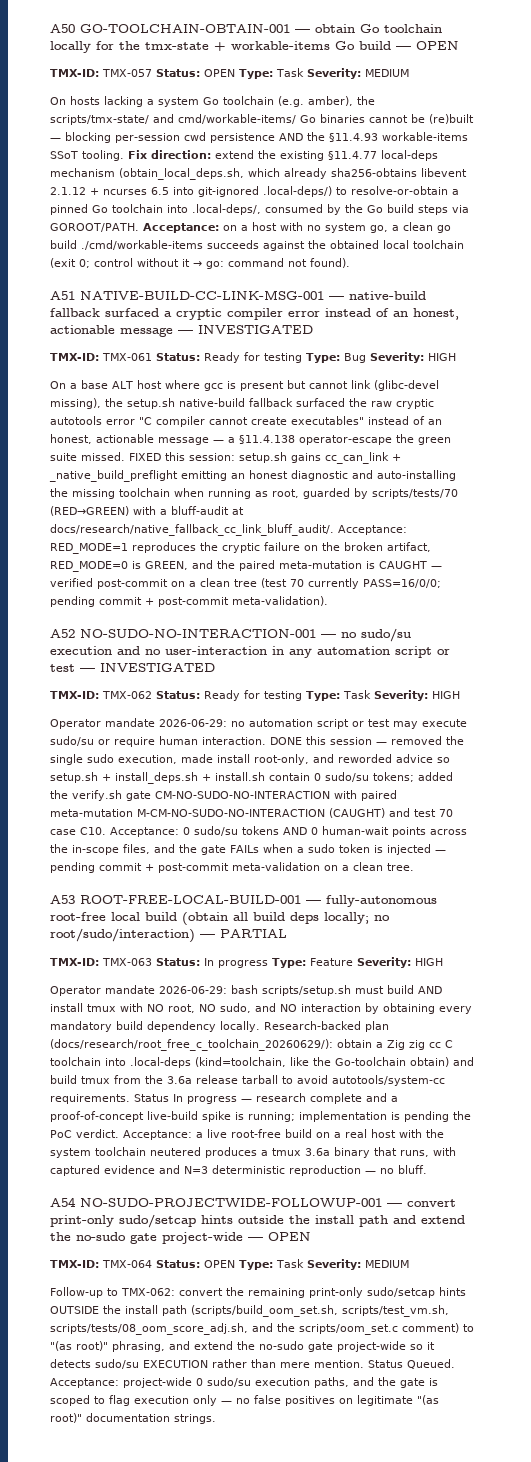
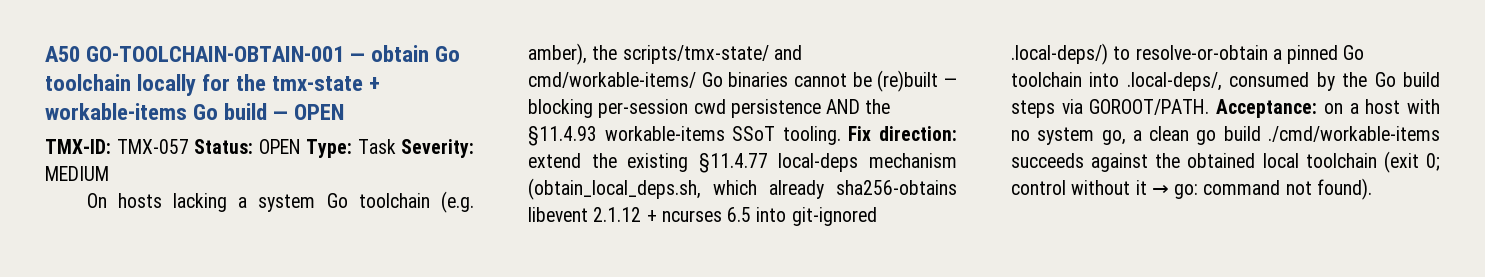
- A51 NATIVE-BUILD-CC-LINK-MSG-001 — native-build fallback surfaced a cryptic compiler error instead of an honest, actionable message — INVESTIGATED
- TMX-ID: TMX-061 Status: Ready for testing Type: Bug Severity: HIGH
- On a base ALT host where gcc is present but cannot link (glibc-devel missing), the setup.sh native-build fallback surfaced the raw cryptic autotools error "C compiler cannot create executables" instead of an honest, actionable message — a §11.4.138 operator-escape the green suite missed. FIXED this session: setup.sh gains cc_can_link + _native_build_preflight emitting an honest diagnostic and auto-installing the missing toolchain when running as root, guarded by scripts/tests/70 (RED→GREEN) with a bluff-audit at docs/research/native_fallback_cc_link_bluff_audit/. Acceptance: RED_MODE=1 reproduces the cryptic failure on the broken artifact, RED_MODE=0 is GREEN, and the paired meta-mutation is CAUGHT — verified post-commit on a clean tree (test 70 currently PASS=16/0/0; pending commit + post-commit meta-validation).
- A52 NO-SUDO-NO-INTERACTION-001 — no sudo/su execution and no user-interaction in any automation script or test — INVESTIGATED
- TMX-ID: TMX-062 Status: Ready for testing Type: Task Severity: HIGH
- Operator mandate 2026-06-29: no automation script or test may execute sudo/su or require human interaction. DONE this session — removed the single sudo execution, made install root-only, and reworded advice so setup.sh + install_deps.sh + install.sh contain 0 sudo/su tokens; added the verify.sh gate CM-NO-SUDO-NO-INTERACTION with paired meta-mutation M-CM-NO-SUDO-NO-INTERACTION (CAUGHT) and test 70 case C10. Acceptance: 0 sudo/su tokens AND 0 human-wait points across the in-scope files, and the gate FAILs when a sudo token is injected — pending commit + post-commit meta-validation on a clean tree.
- A53 ROOT-FREE-LOCAL-BUILD-001 — fully-autonomous root-free local build (obtain all build deps locally; no root/sudo/interaction) — PARTIAL
- TMX-ID: TMX-063 Status: In progress Type: Feature Severity: HIGH
- Operator mandate 2026-06-29: bash scripts/setup.sh must build AND install tmux with NO root, NO sudo, and NO interaction by obtaining every mandatory build dependency locally. Research-backed plan (docs/research/root_free_c_toolchain_20260629/): obtain a Zig zig cc C toolchain into .local-deps (kind=toolchain, like the Go-toolchain obtain) and build tmux from the 3.6a release tarball to avoid autotools/system-cc requirements. Status In progress — research complete and a proof-of-concept live-build spike is running; implementation is pending the PoC verdict. Acceptance: a live root-free build on a real host with the system toolchain neutered produces a tmux 3.6a binary that runs, with captured evidence and N=3 deterministic reproduction — no bluff.
- A54 NO-SUDO-PROJECTWIDE-FOLLOWUP-001 — convert print-only sudo/setcap hints outside the install path and extend the no-sudo gate project-wide — OPEN
- TMX-ID: TMX-064 Status: OPEN Type: Task Severity: MEDIUM
- Follow-up to TMX-062: convert the remaining print-only sudo/setcap hints OUTSIDE the install path (scripts/build_oom_set.sh, scripts/test_vm.sh, scripts/tests/08_oom_score_adj.sh, and the scripts/oom_set.c comment) to "(as root)" phrasing, and extend the no-sudo gate project-wide so it detects sudo/su EXECUTION rather than mere mention. Status Queued. Acceptance: project-wide 0 sudo/su execution paths, and the gate is scoped to flag execution only — no false positives on legitimate "(as root)" documentation strings.

